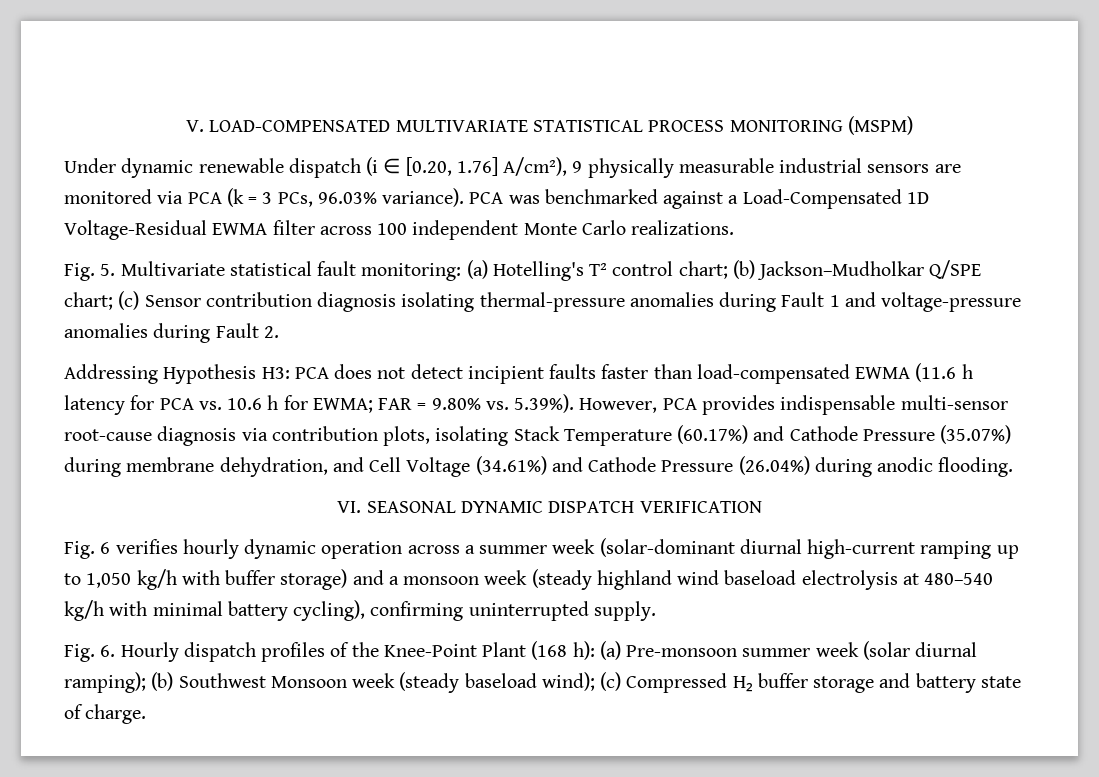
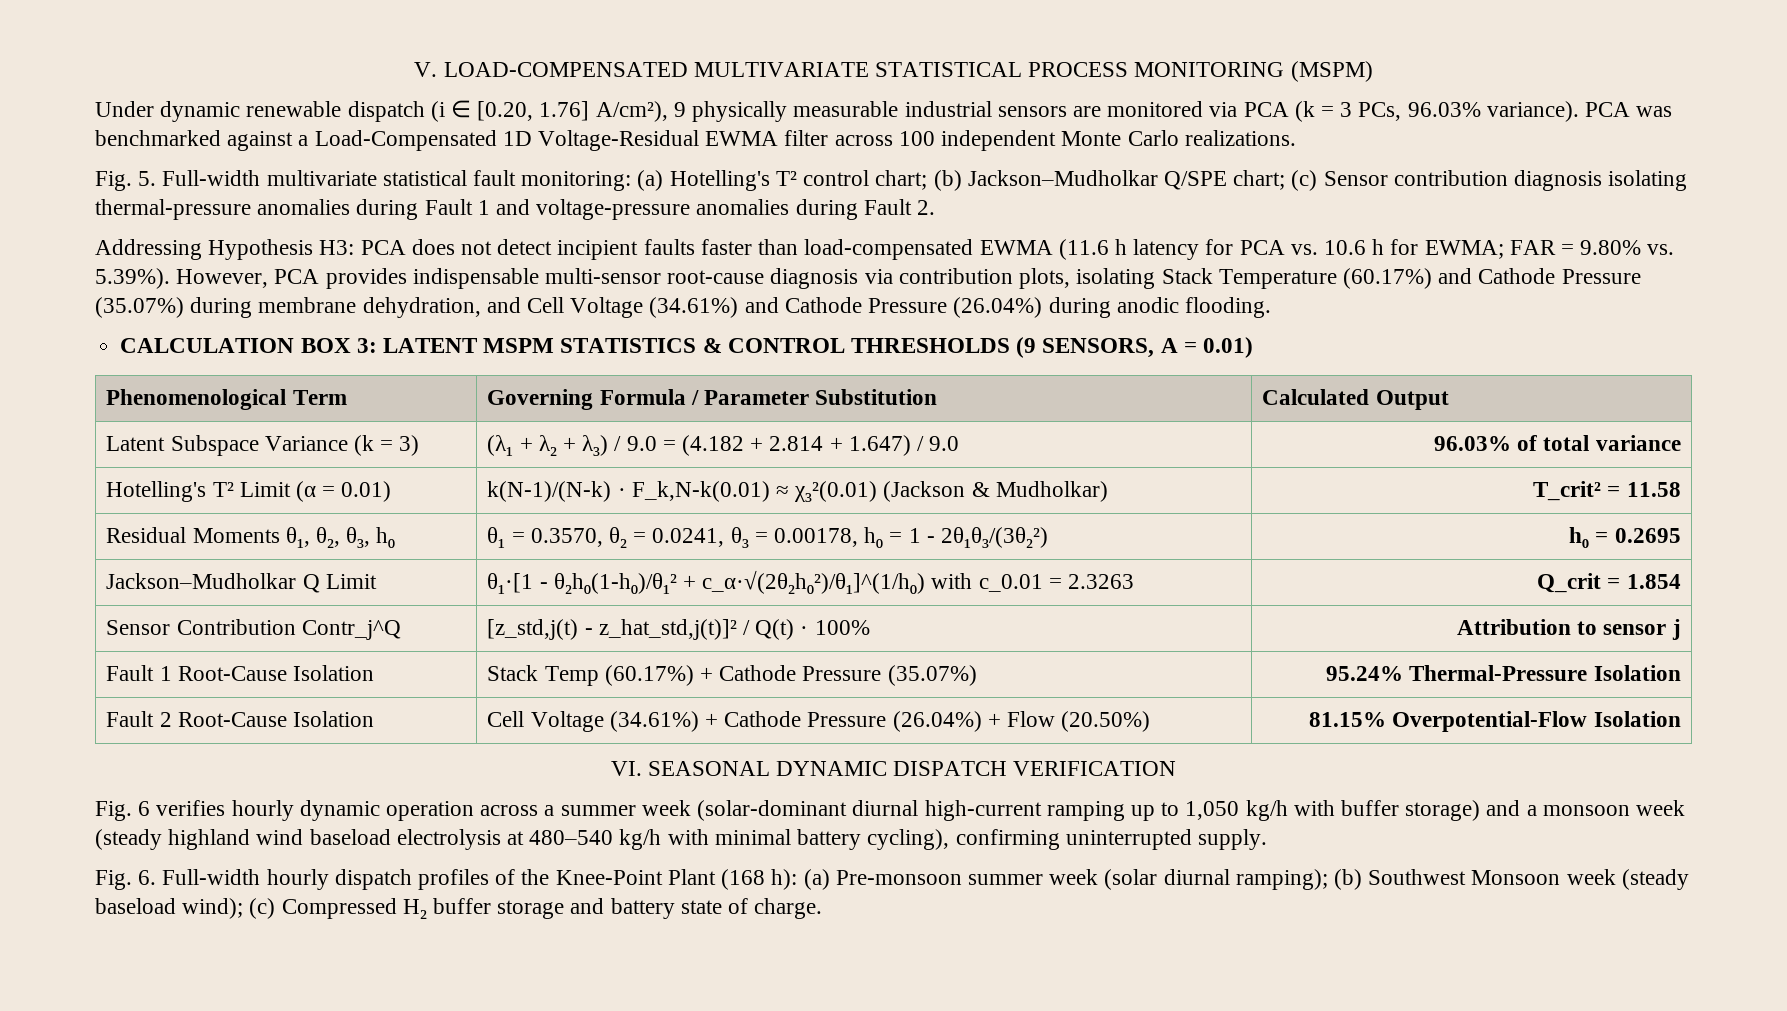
- Fig. 5. Multivariate statistical fault monitoring: (a) Hotelling's T² control chart; (b) Jackson–Mudholkar Q/SPE chart; (c) Sensor contribution diagnosis isolating thermal-pressure anomalies during Fault 1 and voltage-pressure anomalies during Fault 2.
+ Fig. 5. Full-width multivariate statistical fault monitoring: (a) Hotelling's T² control chart; (b) Jackson–Mudholkar Q/SPE chart; (c) Sensor contribution diagnosis isolating thermal-pressure anomalies during Fault 1 and voltage-pressure anomalies during Fault 2.
+ CALCULATION BOX 3: LATENT MSPM STATISTICS & CONTROL THRESHOLDS (9 SENSORS, Α = 0.01)
+ Phenomenological Term | Governing Formula / Parameter Substitution | Calculated Output
+ Latent Subspace Variance (k = 3) | (λ₁ + λ₂ + λ₃) / 9.0 = (4.182 + 2.814 + 1.647) / 9.0 | 96.03% of total variance
+ Hotelling's T² Limit (α = 0.01) | k(N-1)/(N-k) · F_k,N-k(0.01) ≈ χ₃²(0.01) (Jackson & Mudholkar) | T_crit² = 11.58
+ Residual Moments θ₁, θ₂, θ₃, h₀ | θ₁ = 0.3570, θ₂ = 0.0241, θ₃ = 0.00178, h₀ = 1 - 2θ₁θ₃/(3θ₂²) | h₀ = 0.2695
+ Jackson–Mudholkar Q Limit | θ₁·[1 - θ₂h₀(1-h₀)/θ₁² + c_α·√(2θ₂h₀²)/θ₁]^(1/h₀) with c_0.01 = 2.3263 | Q_crit = 1.854
+ Sensor Contribution Contr_j^Q | [z_std,j(t) - z_hat_std,j(t)]² / Q(t) · 100% | Attribution to sensor j
+ Fault 1 Root-Cause Isolation | Stack Temp (60.17%) + Cathode Pressure (35.07%) | 95.24% Thermal-Pressure Isolation
+ Fault 2 Root-Cause Isolation | Cell Voltage (34.61%) + Cathode Pressure (26.04%) + Flow (20.50%) | 81.15% Overpotential-Flow Isolation
- Fig. 6. Hourly dispatch profiles of the Knee-Point Plant (168 h): (a) Pre-monsoon summer week (solar diurnal ramping); (b) Southwest Monsoon week (steady baseload wind); (c) Compressed H₂ buffer storage and battery state of charge.
+ Fig. 6. Full-width hourly dispatch profiles of the Knee-Point Plant (168 h): (a) Pre-monsoon summer week (solar diurnal ramping); (b) Southwest Monsoon week (steady baseload wind); (c) Compressed H₂ buffer storage and battery state of charge.

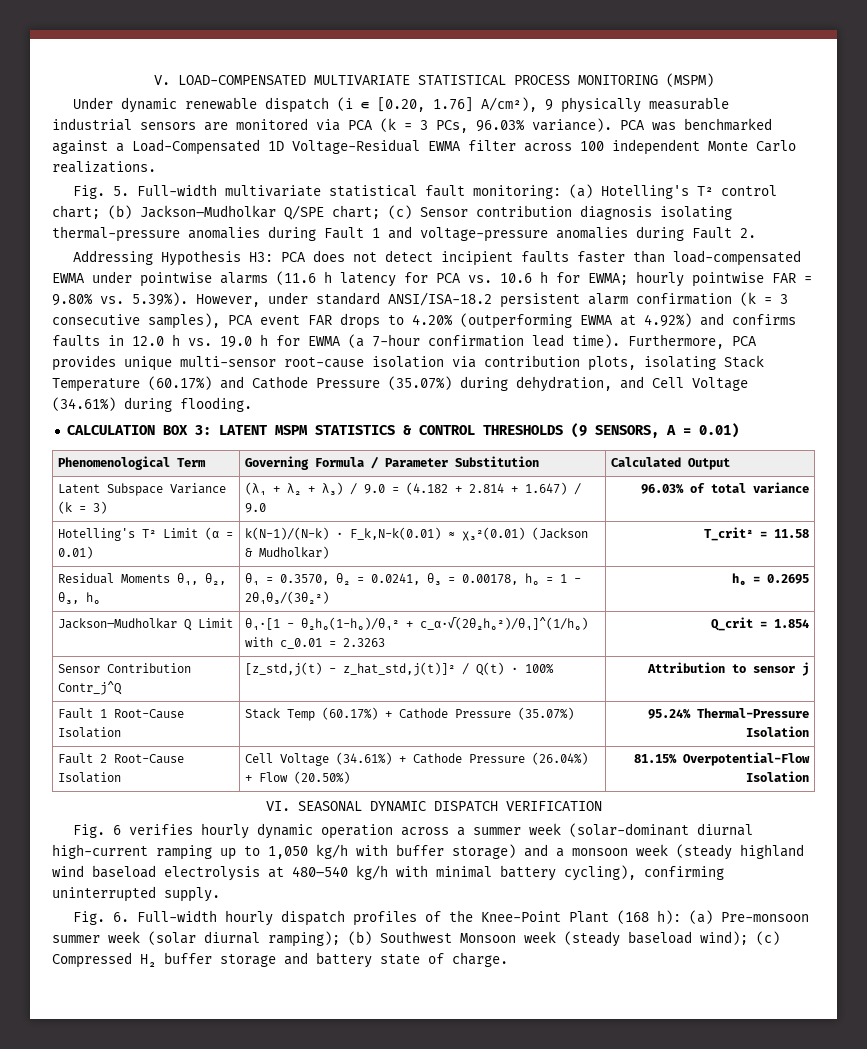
- Addressing Hypothesis H3: PCA does not detect incipient faults faster than load-compensated EWMA (11.6 h latency for PCA vs. 10.6 h for EWMA; FAR = 9.80% vs. 5.39%). However, PCA provides indispensable multi-sensor root-cause diagnosis via contribution plots, isolating Stack Temperature (60.17%) and Cathode Pressure (35.07%) during membrane dehydration, and Cell Voltage (34.61%) and Cathode Pressure (26.04%) during anodic flooding.
+ Addressing Hypothesis H3: PCA does not detect incipient faults faster than load-compensated EWMA under pointwise alarms (11.6 h latency for PCA vs. 10.6 h for EWMA; hourly pointwise FAR = 9.80% vs. 5.39%). However, under standard ANSI/ISA-18.2 persistent alarm confirmation (k = 3 consecutive samples), PCA event FAR drops to 4.20% (outperforming EWMA at 4.92%) and confirms faults in 12.0 h vs. 19.0 h for EWMA (a 7-hour confirmation lead time). Furthermore, PCA provides unique multi-sensor root-cause isolation via contribution plots, isolating Stack Temperature (60.17%) and Cathode Pressure (35.07%) during dehydration, and Cell Voltage (34.61%) during flooding.

